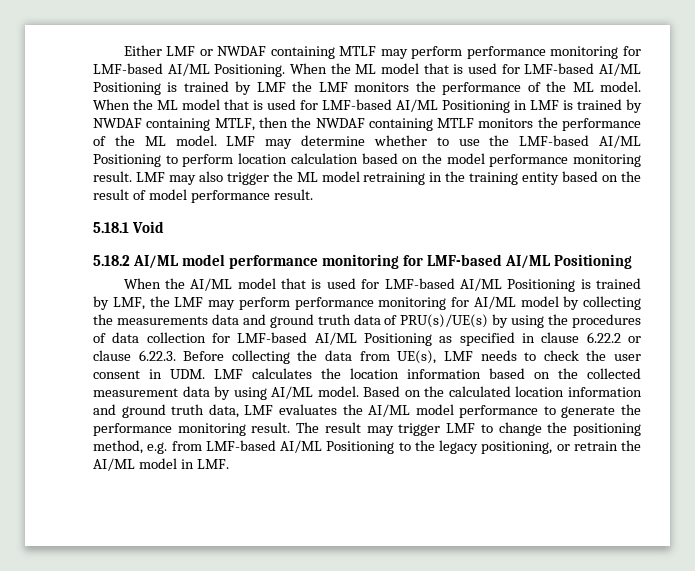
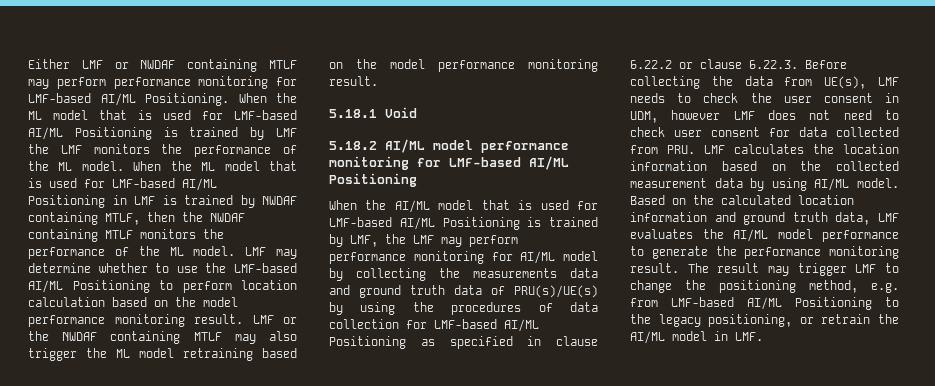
- LMF may also trigger the ML model retraining in the training entity based on the result of model performance result.
+ LMF or the NWDAF containing MTLF may also trigger the ML model retraining based on the model performance monitoring result.
- When the AI/ML model that is used for LMF-based AI/ML Positioning is trained by LMF, the LMF may perform performance monitoring for AI/ML model by collecting the measurements data and ground truth data of PRU(s)/UE(s) by using the procedures of data collection for LMF-based AI/ML Positioning as specified in clause 6.22.2 or clause 6.22.3. Before collecting the data from UE(s), LMF needs to check the user consent in UDM. LMF calculates the location information based on the collected measurement data by using AI/ML model.
+ When the AI/ML model that is used for LMF-based AI/ML Positioning is trained by LMF, the LMF may perform performance monitoring for AI/ML model by collecting the measurements data and ground truth data of PRU(s)/UE(s) by using the procedures of data collection for LMF-based AI/ML Positioning as specified in clause 6.22.2 or clause 6.22.3. Before collecting the data from UE(s), LMF needs to check the user consent in UDM, however LMF does not need to check user consent for data collected from PRU. LMF calculates the location information based on the collected measurement data by using AI/ML model.

